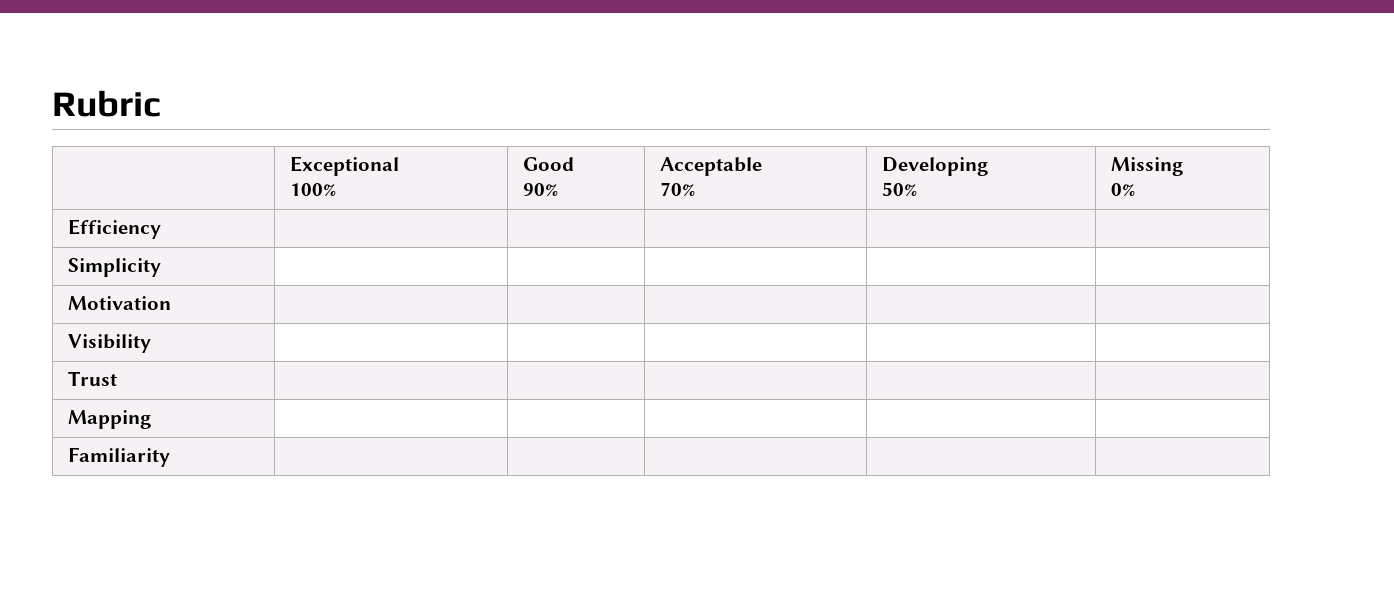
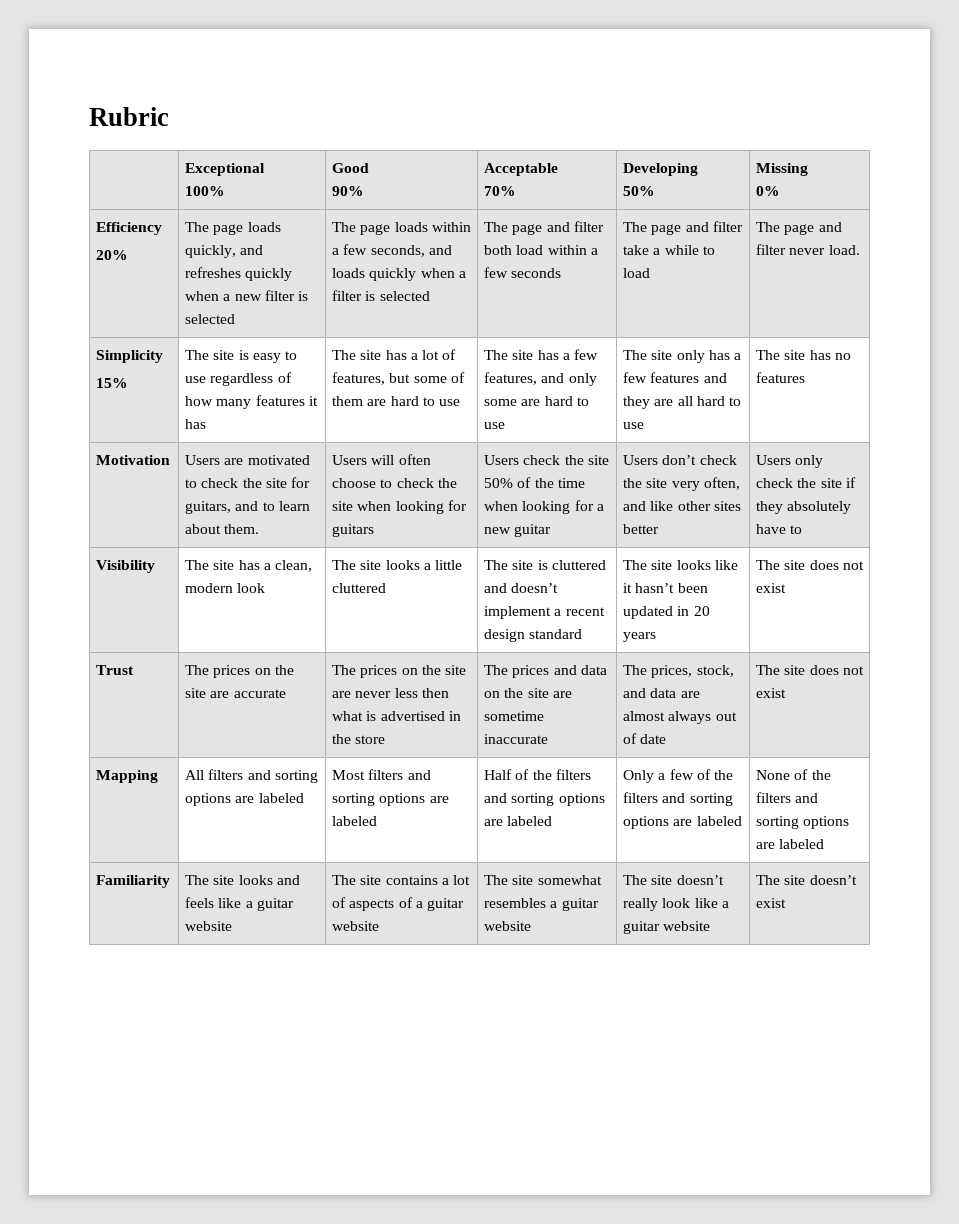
- Simplicity | | | | |
- Motivation | | | | |
- Visibility | | | | |
- Trust | | | | |
- Mapping | | | | |
- Familiarity | | | | |
+ 20% | The page loads quickly, and refreshes quickly when a new filter is selected | The page loads within a few seconds, and loads quickly when a filter is selected | The page and filter both load within a few seconds | The page and filter take a while to load | The page and filter never load.
+ Simplicity
+ 15% | The site is easy to use regardless of how many features it has | The site has a lot of features, but some of them are hard to use | The site has a few features, and only some are hard to use | The site only has a few features and they are all hard to use | The site has no features
+ Motivation | Users are motivated to check the site for guitars, and to learn about them. | Users will often choose to check the site when looking for guitars | Users check the site 50% of the time when looking for a new guitar | Users don’t check the site very often, and like other sites better | Users only check the site if they absolutely have to
+ Visibility | The site has a clean, modern look | The site looks a little cluttered | The site is cluttered and doesn’t implement a recent design standard | The site looks like it hasn’t been updated in 20 years | The site does not exist
+ Trust | The prices on the site are accurate | The prices on the site are never less then what is advertised in the store | The prices and data on the site are sometime inaccurate | The prices, stock, and data are almost always out of date | The site does not exist
+ Mapping | All filters and sorting options are labeled | Most filters and sorting options are labeled | Half of the filters and sorting options are labeled | Only a few of the filters and sorting options are labeled | None of the filters and sorting options are labeled
+ Familiarity | The site looks and feels like a guitar website | The site contains a lot of aspects of a guitar website | The site somewhat resembles a guitar website | The site doesn’t really look like a guitar website | The site doesn’t exist

